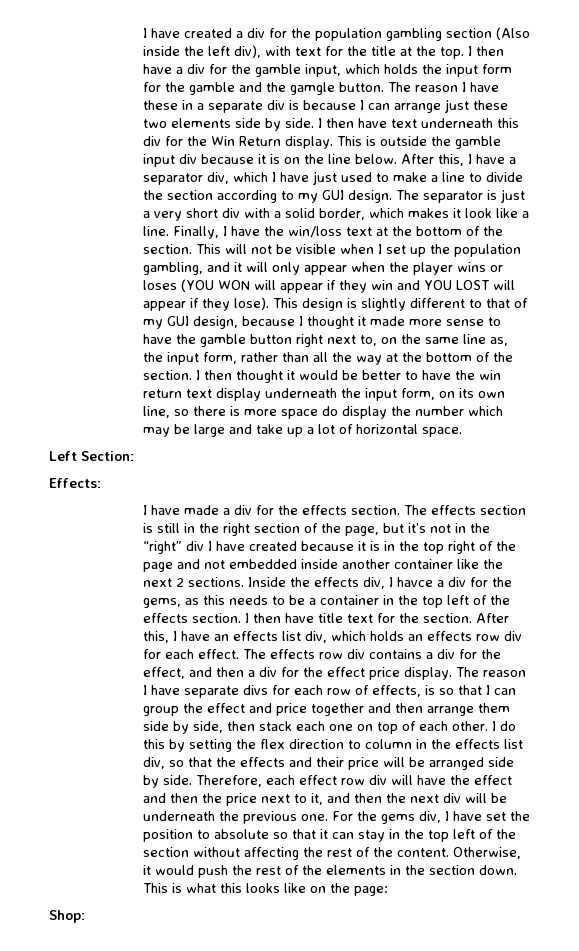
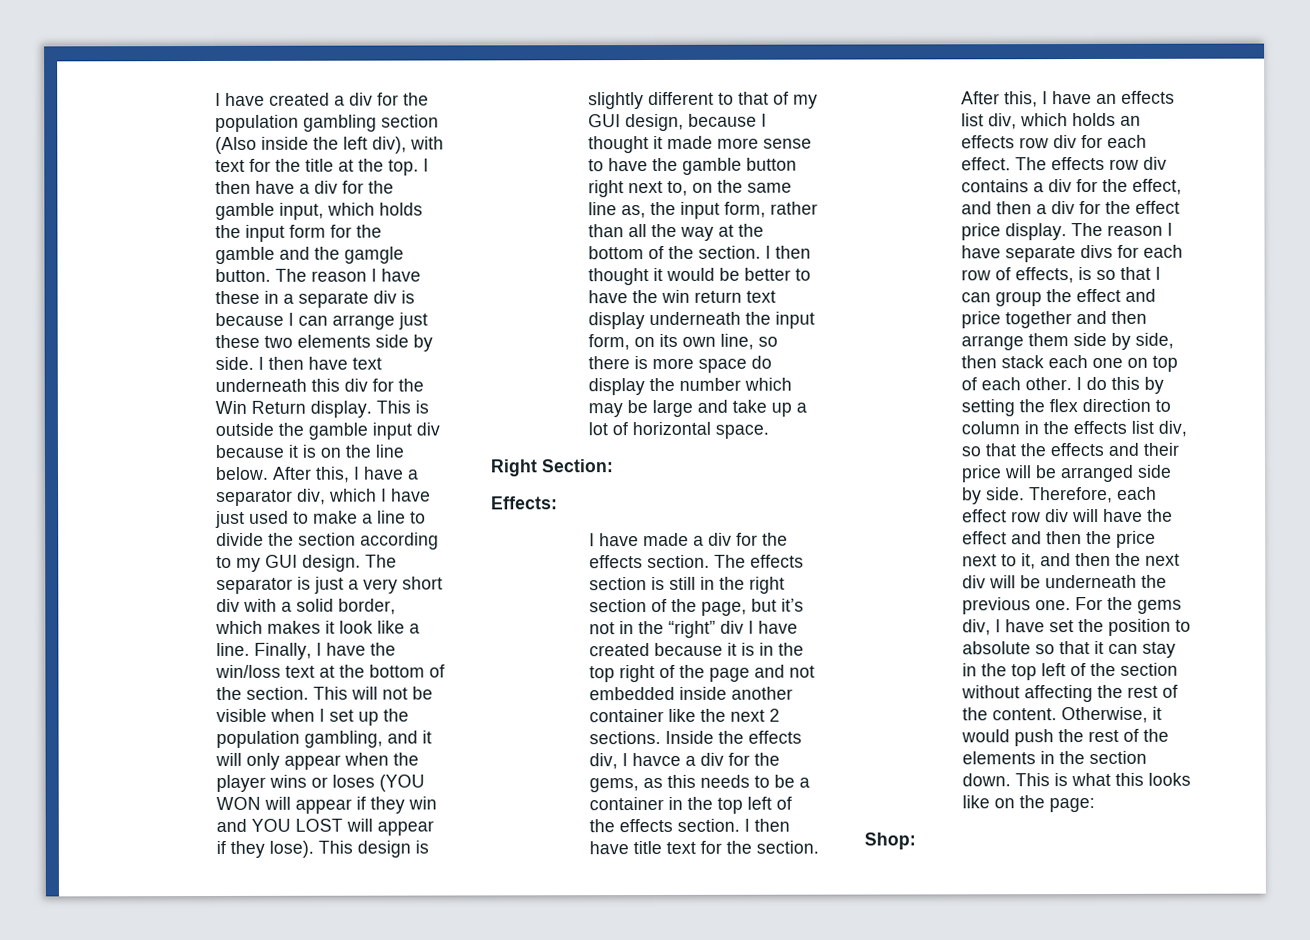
- Left Section:
+ Right Section:

